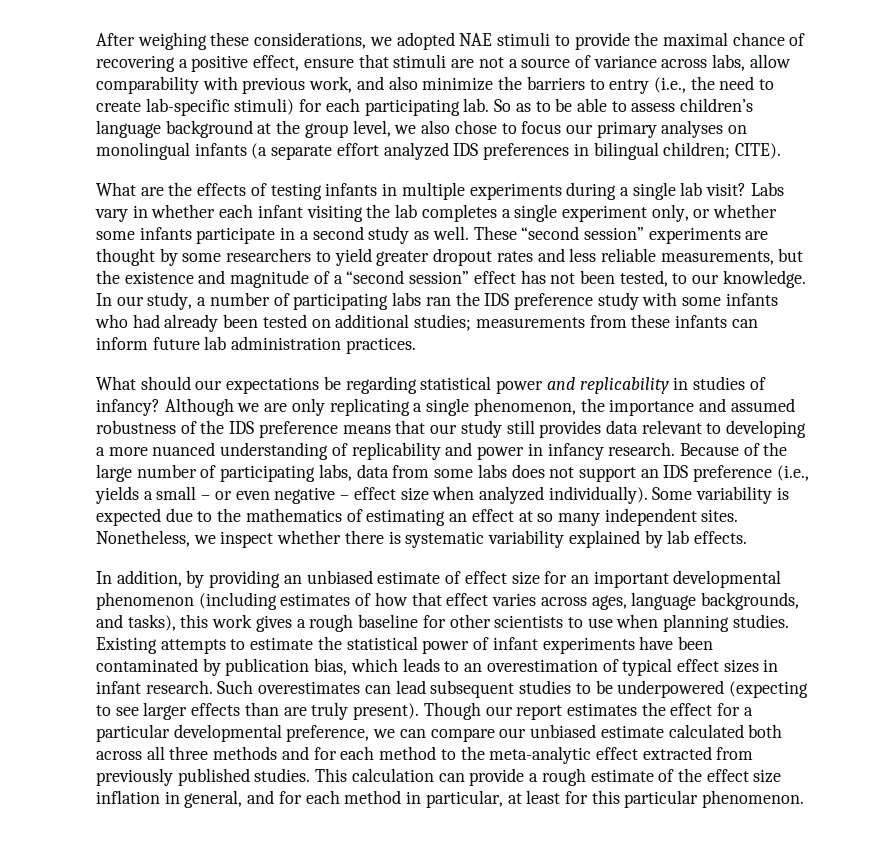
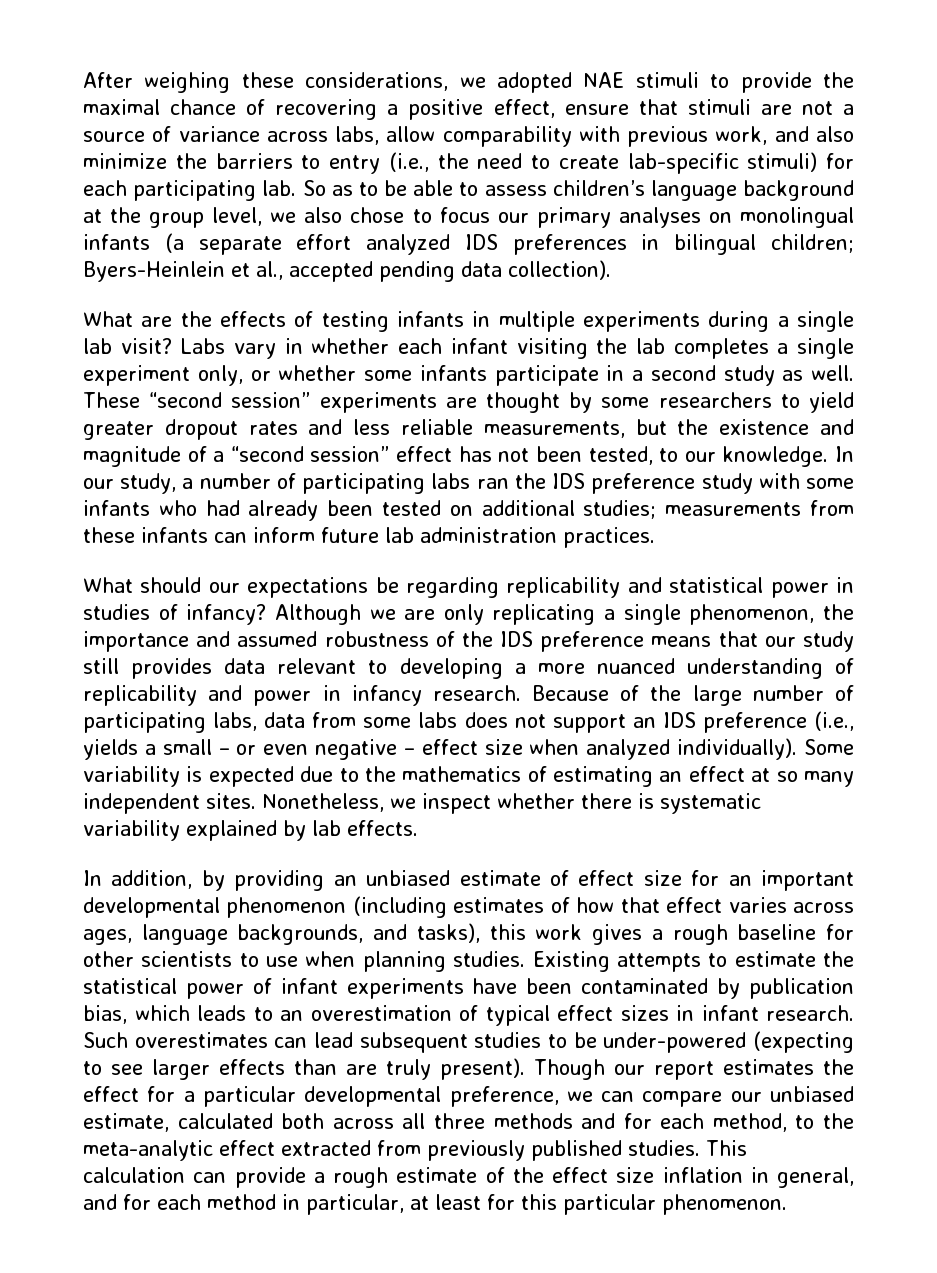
- So as to be able to assess children’s language background at the group level, we also chose to focus our primary analyses on monolingual infants (a separate effort analyzed IDS preferences in bilingual children; CITE).
+ So as to be able to assess children’s language background at the group level, we also chose to focus our primary analyses on monolingual infants (a separate effort analyzed IDS preferences in bilingual children; Byers-Heinlein et al., accepted pending data collection).
- What should our expectations be regarding statistical power and replicability in studies of infancy?
+ What should our expectations be regarding replicability and statistical power in studies of infancy?
- Such overestimates can lead subsequent studies to be underpowered (expecting to see larger effects than are truly present).
+ Such overestimates can lead subsequent studies to be under-powered (expecting to see larger effects than are truly present).
- Though our report estimates the effect for a particular developmental preference, we can compare our unbiased estimate calculated both across all three methods and for each method to the meta-analytic effect extracted from previously published studies.
+ Though our report estimates the effect for a particular developmental preference, we can compare our unbiased estimate, calculated both across all three methods and for each method, to the meta-analytic effect extracted from previously published studies.

